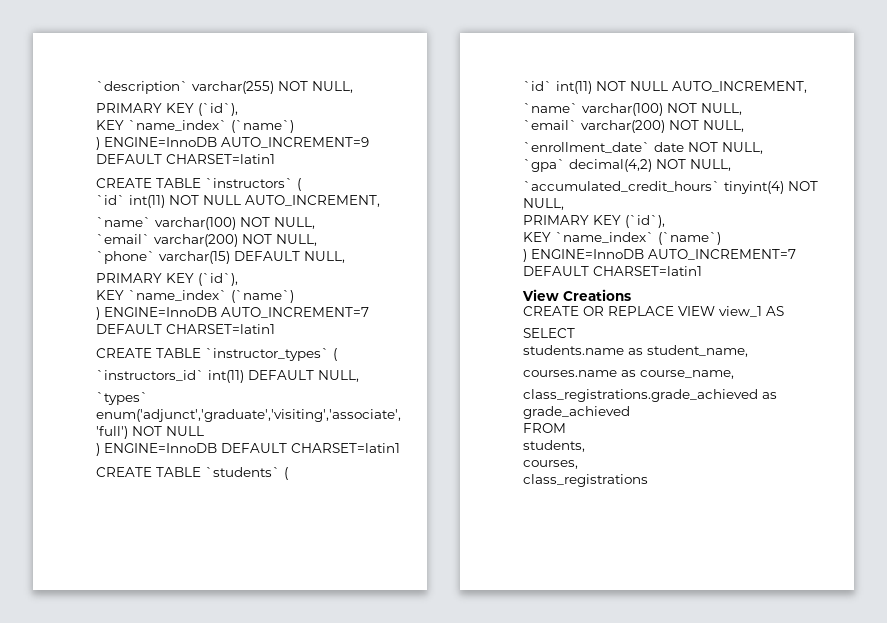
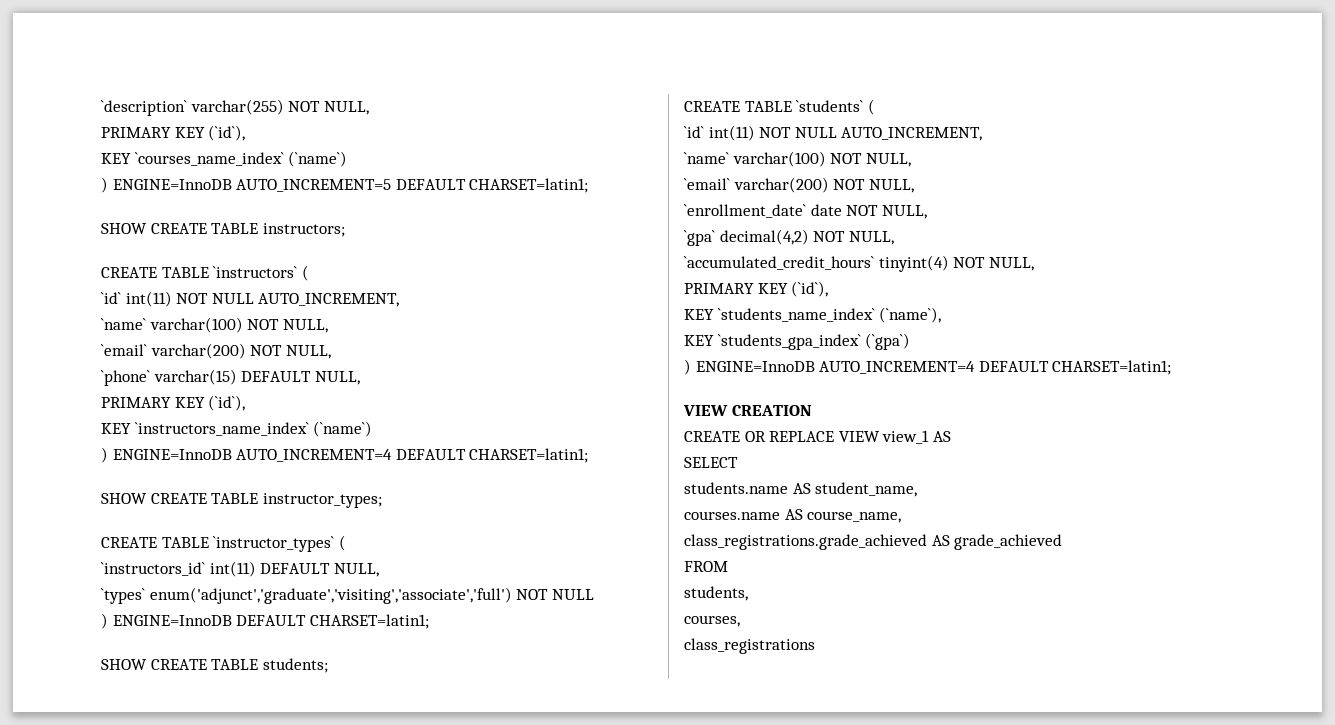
  `description` varchar(255) NOT NULL,
  PRIMARY KEY (`id`),
- KEY `name_index` (`name`)
- ) ENGINE=InnoDB AUTO_INCREMENT=9 DEFAULT CHARSET=latin1
+ KEY `courses_name_index` (`name`)
+ ) ENGINE=InnoDB AUTO_INCREMENT=5 DEFAULT CHARSET=latin1;
+ SHOW CREATE TABLE instructors;
  `phone` varchar(15) DEFAULT NULL,
  PRIMARY KEY (`id`),
- KEY `name_index` (`name`)
- ) ENGINE=InnoDB AUTO_INCREMENT=7 DEFAULT CHARSET=latin1
+ KEY `instructors_name_index` (`name`)
+ ) ENGINE=InnoDB AUTO_INCREMENT=4 DEFAULT CHARSET=latin1;
+ SHOW CREATE TABLE instructor_types;
- ) ENGINE=InnoDB DEFAULT CHARSET=latin1
+ ) ENGINE=InnoDB DEFAULT CHARSET=latin1;
+ SHOW CREATE TABLE students;
  `accumulated_credit_hours` tinyint(4) NOT NULL,
  PRIMARY KEY (`id`),
- KEY `name_index` (`name`)
- ) ENGINE=InnoDB AUTO_INCREMENT=7 DEFAULT CHARSET=latin1
- View Creations
+ KEY `students_name_index` (`name`),
+ KEY `students_gpa_index` (`gpa`)
+ ) ENGINE=InnoDB AUTO_INCREMENT=4 DEFAULT CHARSET=latin1;
+ VIEW CREATION
- students.name as student_name,
+ students.name AS student_name,
- courses.name as course_name,
+ courses.name AS course_name,
- class_registrations.grade_achieved as grade_achieved
+ class_registrations.grade_achieved AS grade_achieved

